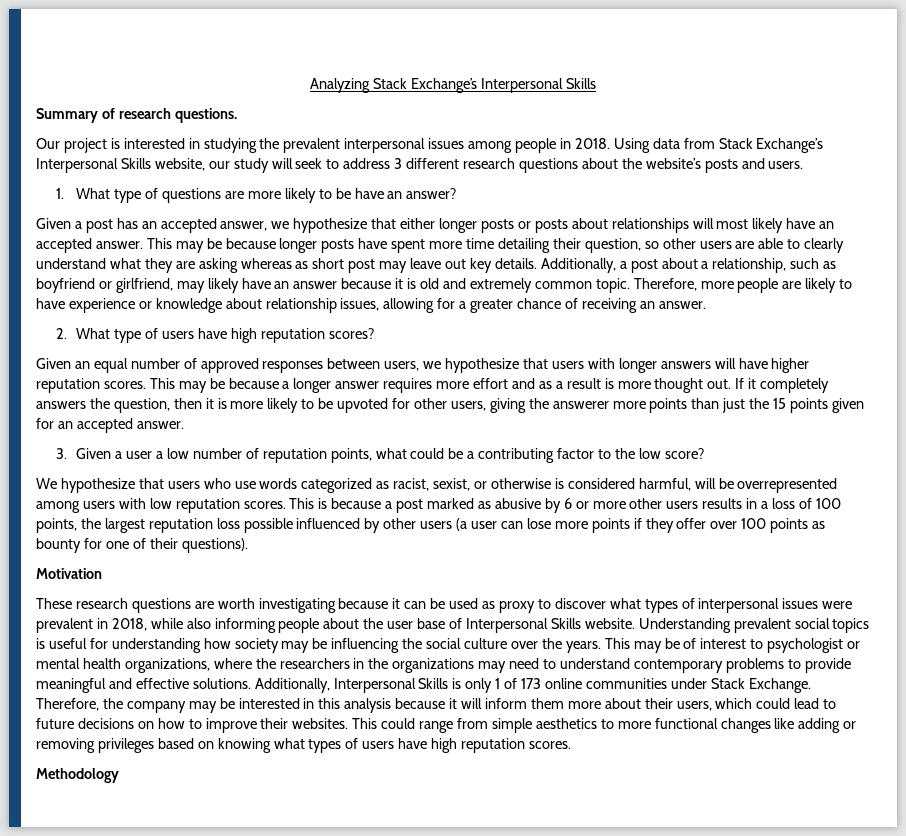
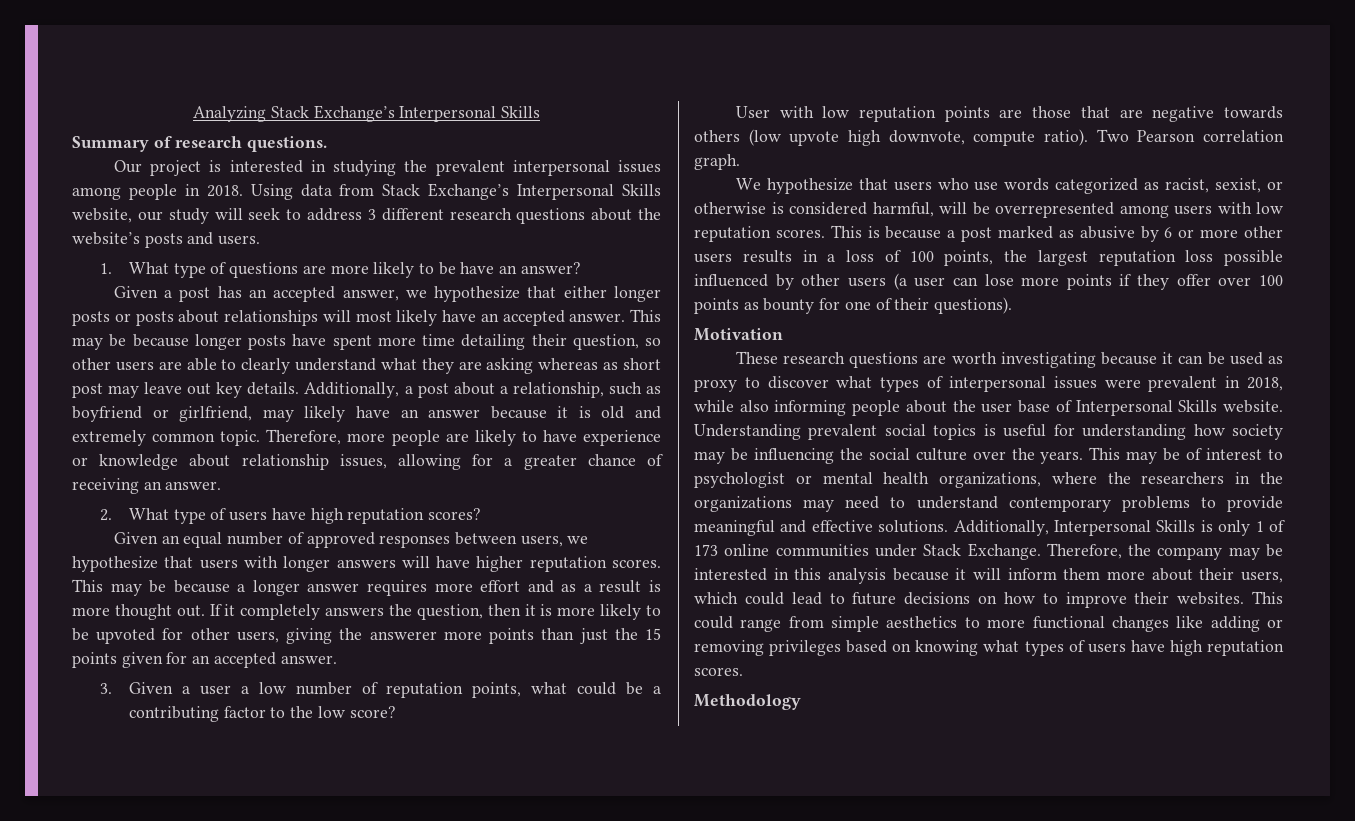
+ User with low reputation points are those that are negative towards others (low upvote high downvote, compute ratio). Two Pearson correlation graph.

